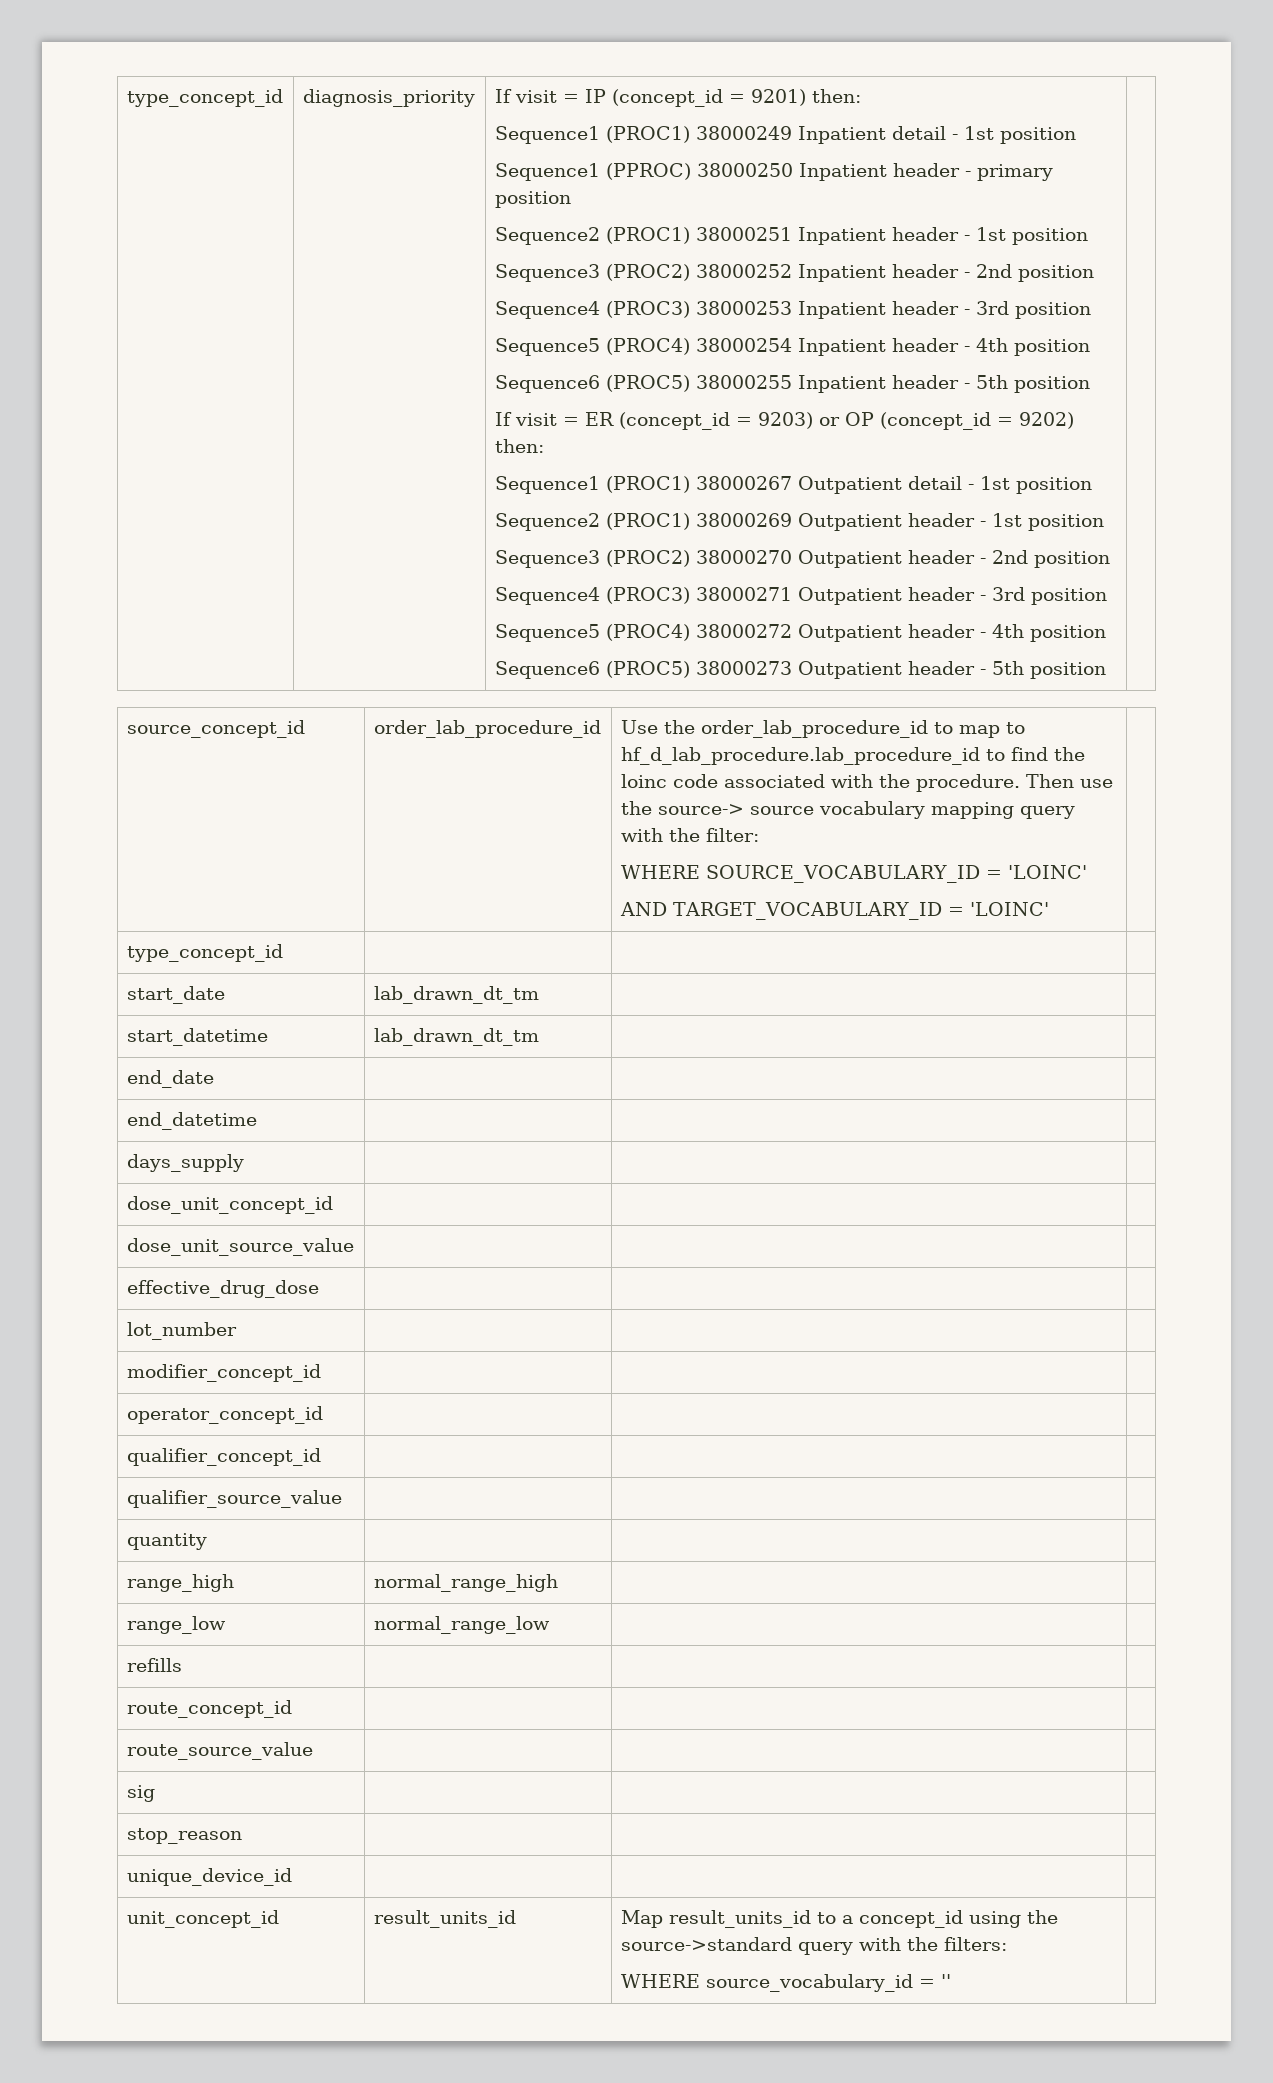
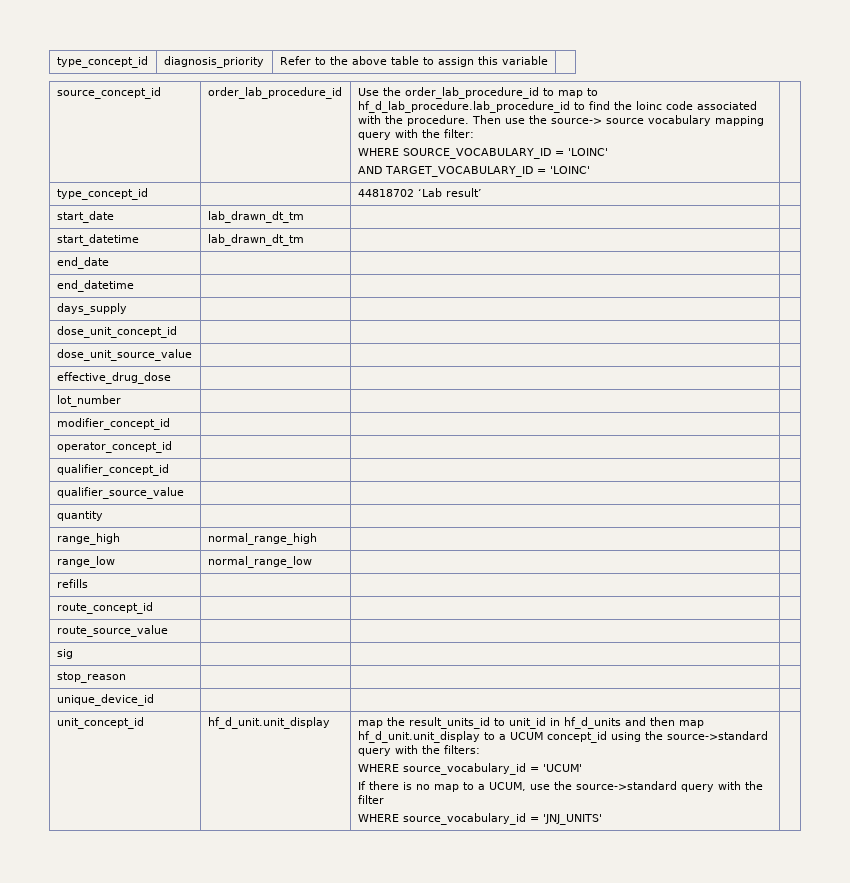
- If visit = IP (concept_id = 9201) then:
- Sequence1 (PROC1) 38000249 Inpatient detail - 1st position
- Sequence1 (PPROC) 38000250 Inpatient header - primary position
- Sequence2 (PROC1) 38000251 Inpatient header - 1st position
- Sequence3 (PROC2) 38000252 Inpatient header - 2nd position
- Sequence4 (PROC3) 38000253 Inpatient header - 3rd position
- Sequence5 (PROC4) 38000254 Inpatient header - 4th position
- Sequence6 (PROC5) 38000255 Inpatient header - 5th position
- If visit = ER (concept_id = 9203) or OP (concept_id = 9202) then:
- Sequence1 (PROC1) 38000267 Outpatient detail - 1st position
- Sequence2 (PROC1) 38000269 Outpatient header - 1st position
- Sequence3 (PROC2) 38000270 Outpatient header - 2nd position
- Sequence4 (PROC3) 38000271 Outpatient header - 3rd position
- Sequence5 (PROC4) 38000272 Outpatient header - 4th position
- Sequence6 (PROC5) 38000273 Outpatient header - 5th position
+ Refer to the above table to assign this variable
- type_concept_id | | |
+ type_concept_id | | 44818702 ‘Lab result’ |
- result_units_id | Map result_units_id to a concept_id using the source->standard query with the filters:
+ hf_d_unit.unit_display | map the result_units_id to unit_id in hf_d_units and then map hf_d_unit.unit_display to a UCUM concept_id using the source->standard query with the filters:
- WHERE source_vocabulary_id = ''
+ WHERE source_vocabulary_id = 'UCUM'
+ If there is no map to a UCUM, use the source->standard query with the filter
+ WHERE source_vocabulary_id = 'JNJ_UNITS'

